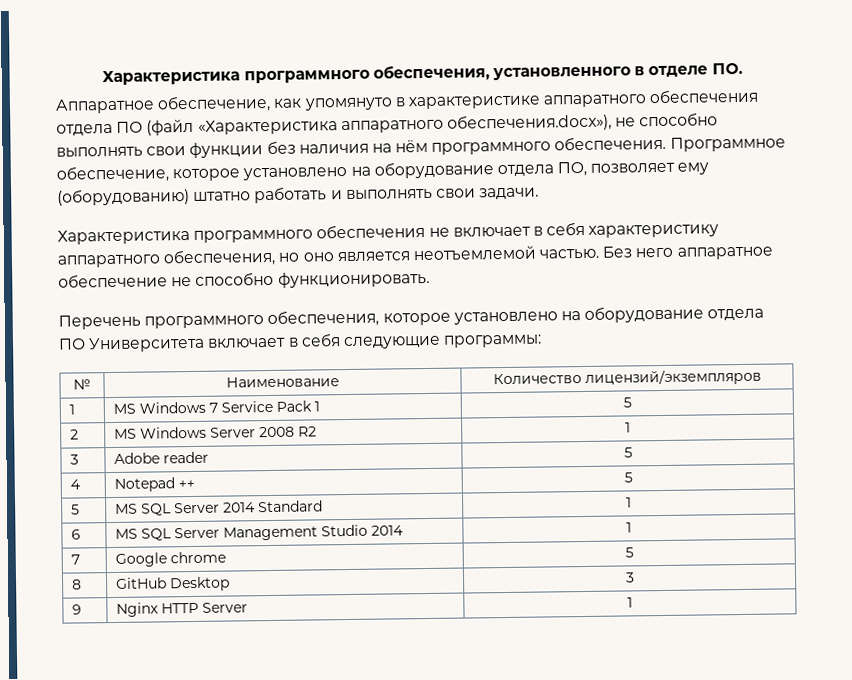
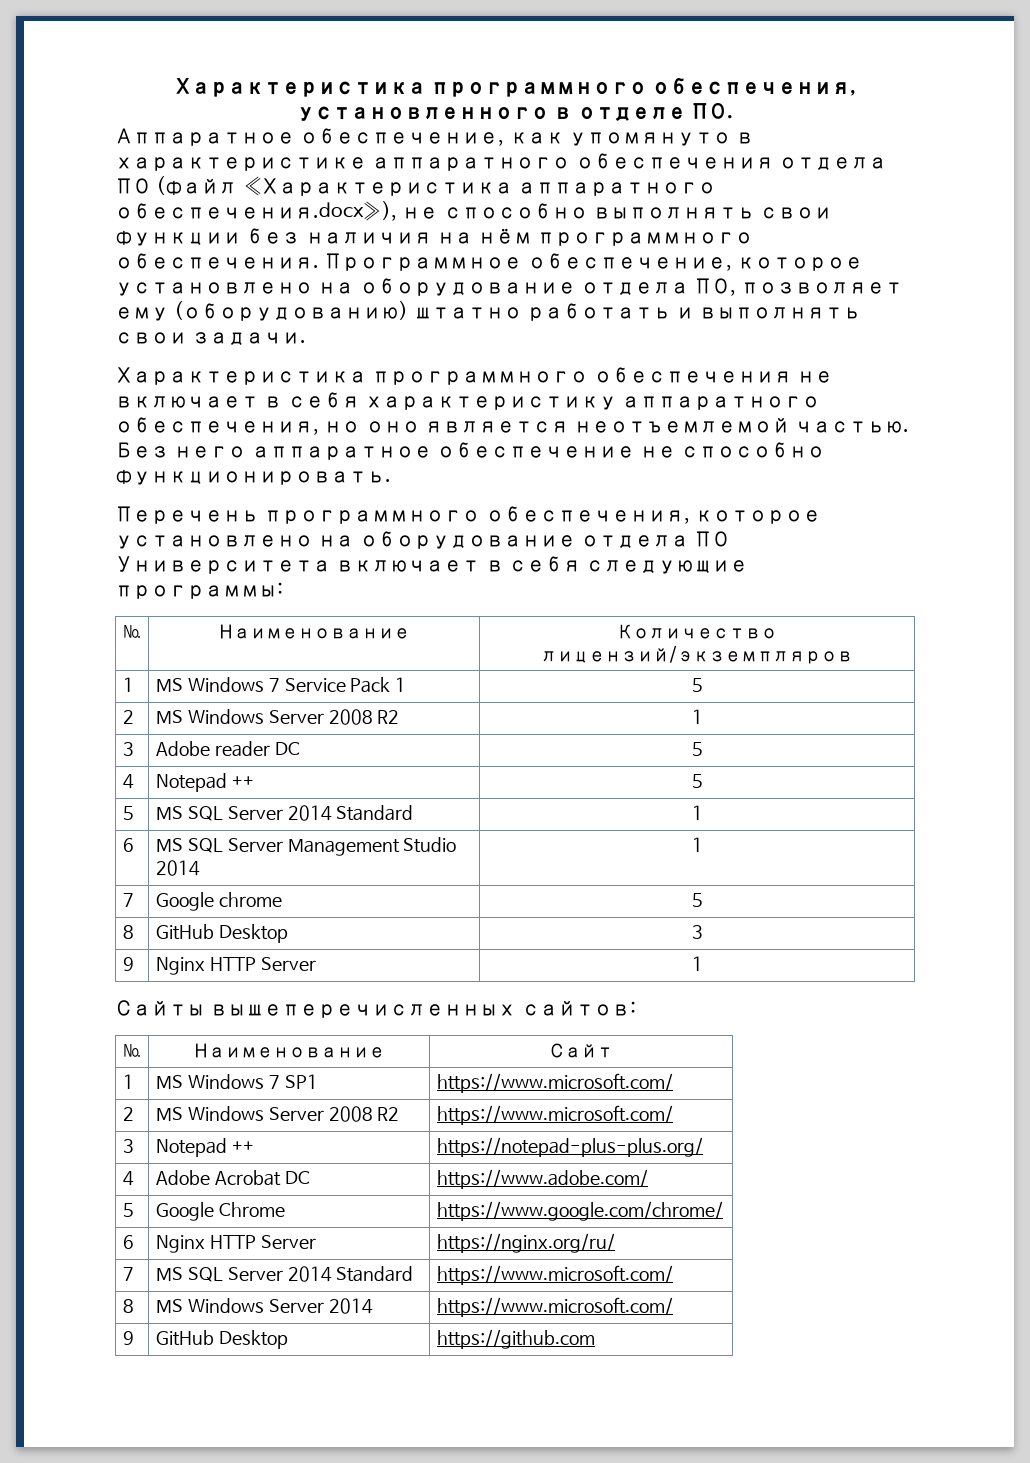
- 3 | Adobe reader | 5
+ 3 | Adobe reader DC | 5
+ Сайты вышеперечисленных сайтов:
+ № | Наименование | Сайт
+ 1 | MS Windows 7 SP1 | https://www.microsoft.com/
+ 2 | MS Windows Server 2008 R2 | https://www.microsoft.com/
+ 3 | Notepad ++ | https://notepad-plus-plus.org/
+ 4 | Adobe Acrobat DC | https://www.adobe.com/
+ 5 | Google Chrome | https://www.google.com/chrome/
+ 6 | Nginx HTTP Server | https://nginx.org/ru/
+ 7 | MS SQL Server 2014 Standard | https://www.microsoft.com/
+ 8 | MS Windows Server 2014 | https://www.microsoft.com/
+ 9 | GitHub Desktop | https://github.com

